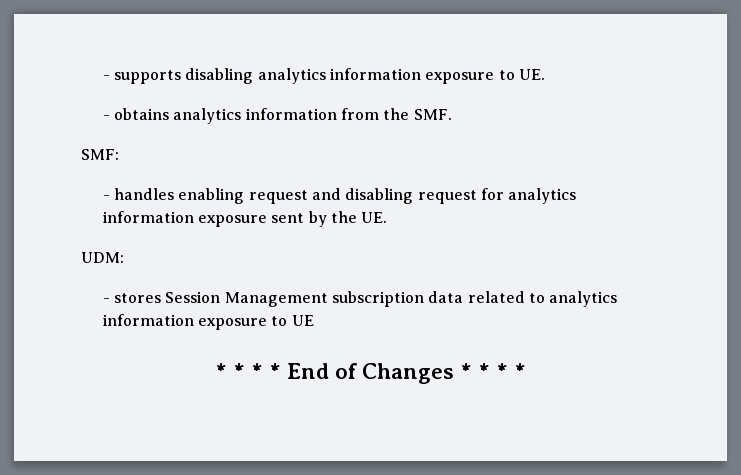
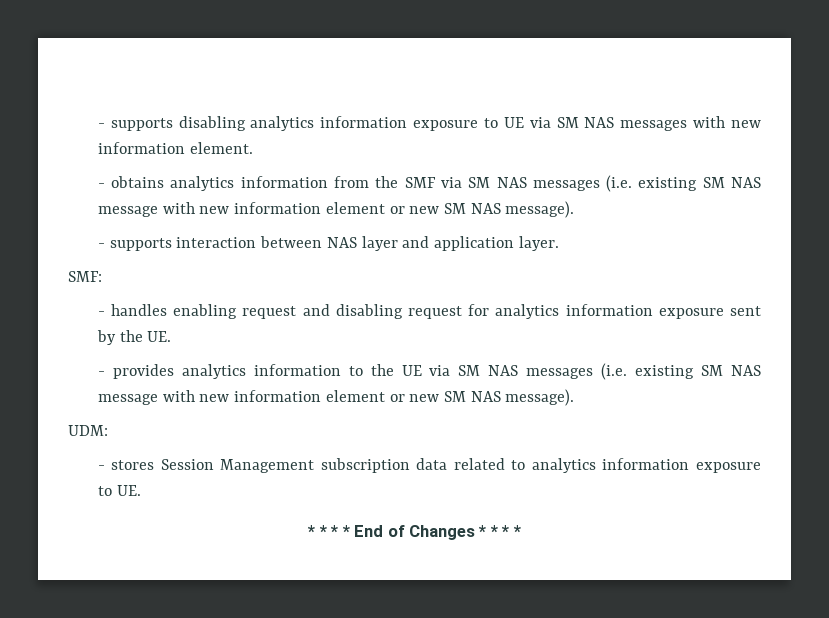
- - supports disabling analytics information exposure to UE.
+ - supports disabling analytics information exposure to UE via SM NAS messages with new information element.
- - obtains analytics information from the SMF.
+ - obtains analytics information from the SMF via SM NAS messages (i.e. existing SM NAS message with new information element or new SM NAS message).
+ - supports interaction between NAS layer and application layer.
+ - provides analytics information to the UE via SM NAS messages (i.e. existing SM NAS message with new information element or new SM NAS message).
- - stores Session Management subscription data related to analytics information exposure to UE
+ - stores Session Management subscription data related to analytics information exposure to UE.

